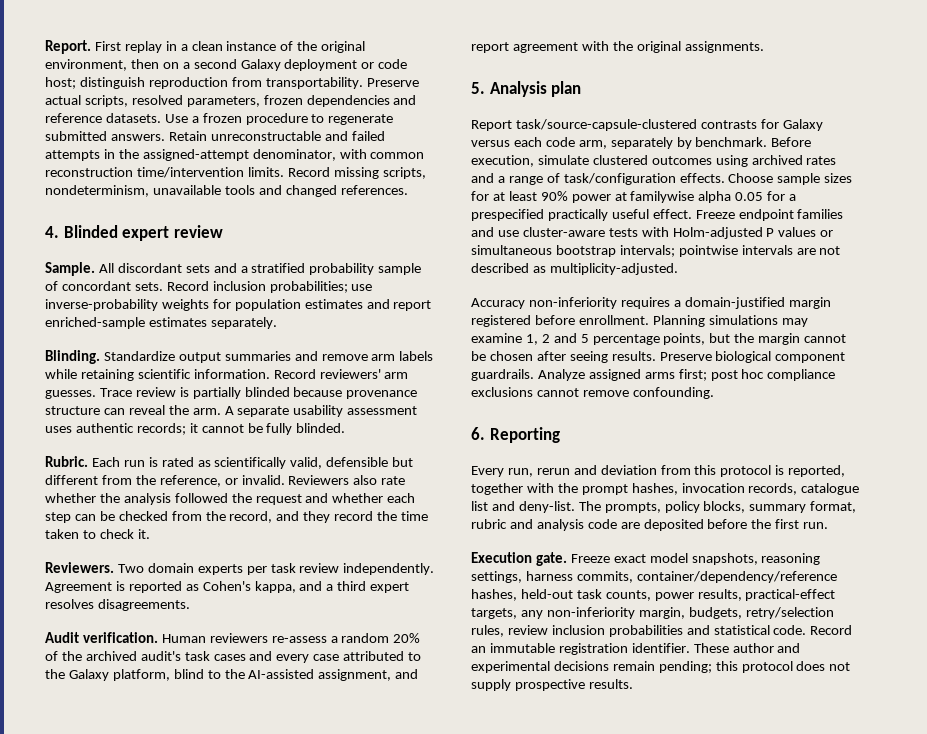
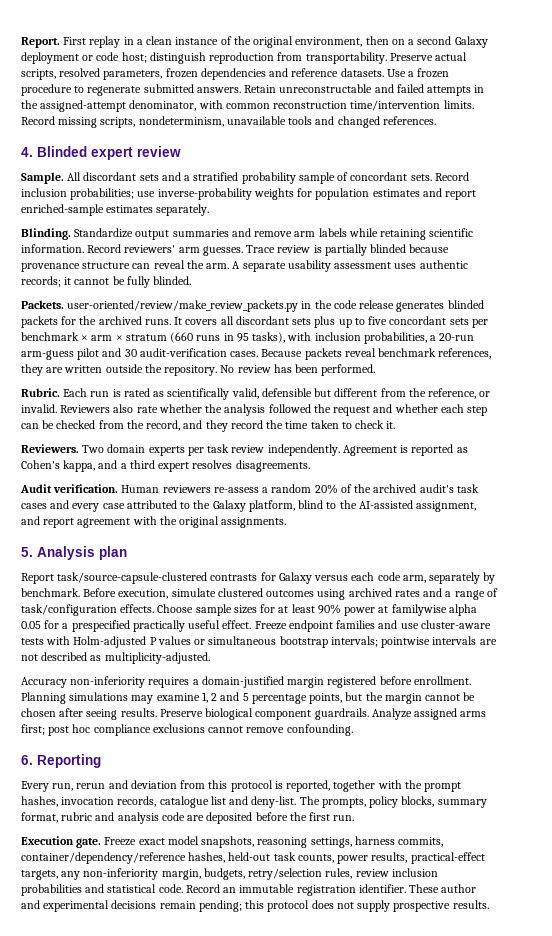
+ Packets. user-oriented/review/make_review_packets.py in the code release generates blinded packets for the archived runs. It covers all discordant sets plus up to five concordant sets per benchmark × arm × stratum (660 runs in 95 tasks), with inclusion probabilities, a 20-run arm-guess pilot and 30 audit-verification cases. Because packets reveal benchmark references, they are written outside the repository. No review has been performed.

